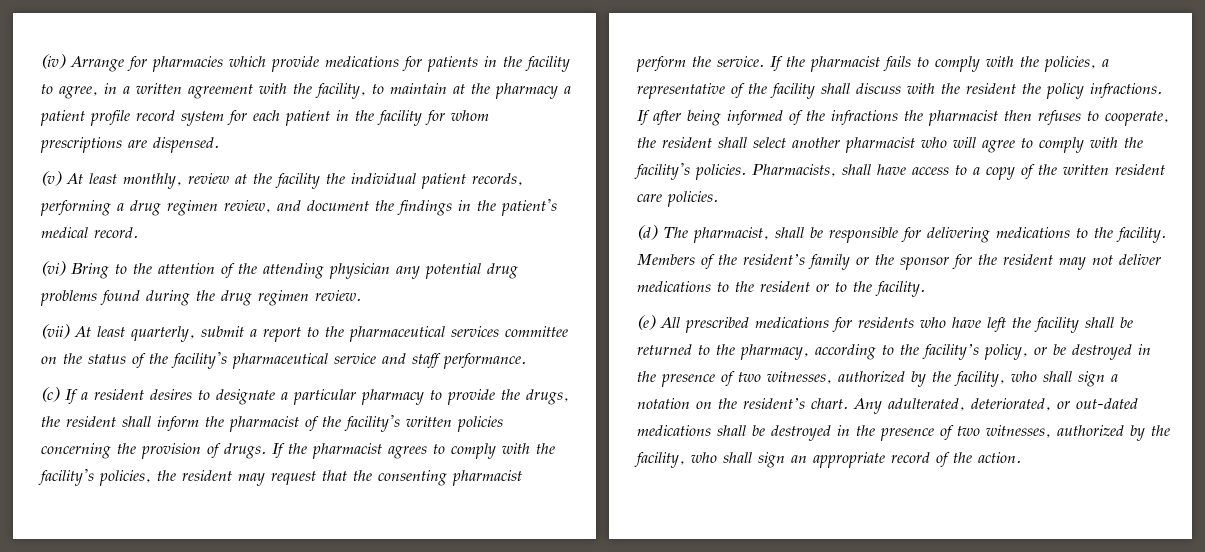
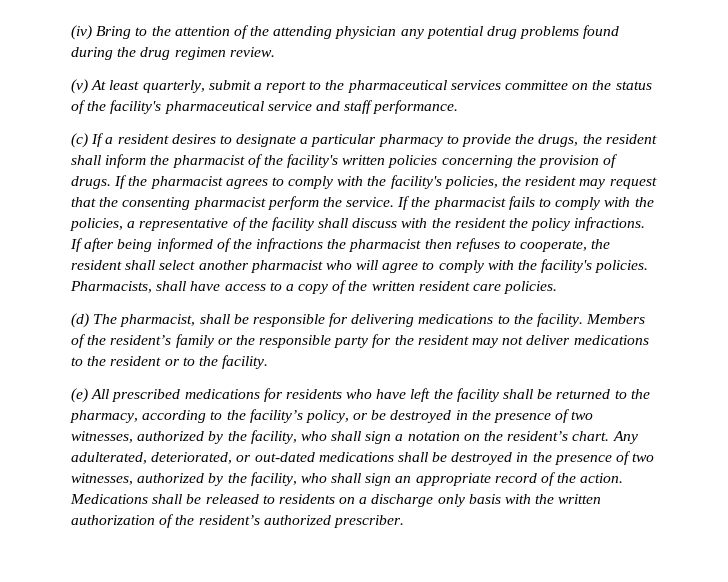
- (iv) Arrange for pharmacies which provide medications for patients in the facility to agree, in a written agreement with the facility, to maintain at the pharmacy a patient profile record system for each patient in the facility for whom prescriptions are dispensed.
- (v) At least monthly, review at the facility the individual patient records, performing a drug regimen review, and document the findings in the patient's medical record.
- (vi) Bring to the attention of the attending physician any potential drug problems found during the drug regimen review.
+ (iv) Bring to the attention of the attending physician any potential drug problems found during the drug regimen review.
- (vii) At least quarterly, submit a report to the pharmaceutical services committee on the status of the facility's pharmaceutical service and staff performance.
+ (v) At least quarterly, submit a report to the pharmaceutical services committee on the status of the facility's pharmaceutical service and staff performance.
- Members of the resident’s family or the sponsor for the resident may not deliver medications to the resident or to the facility.
+ Members of the resident’s family or the responsible party for the resident may not deliver medications to the resident or to the facility.
+ Medications shall be released to residents on a discharge only basis with the written authorization of the resident’s authorized prescriber.

